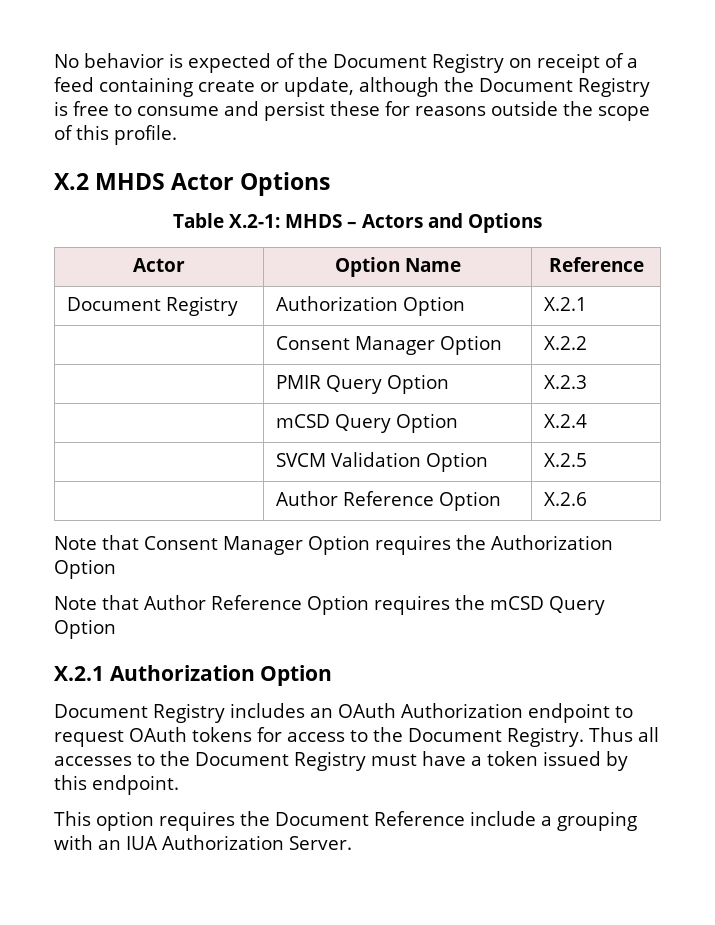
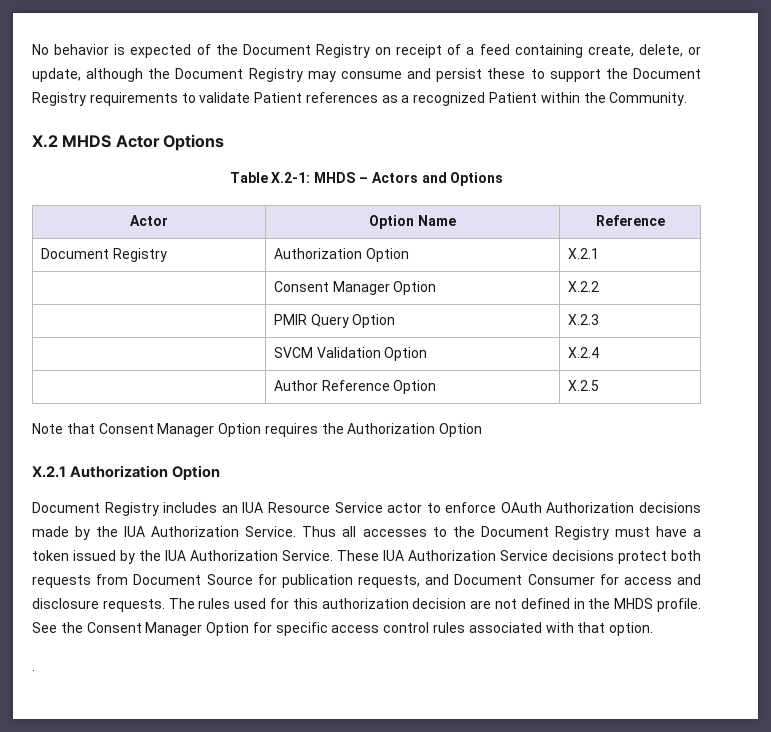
- No behavior is expected of the Document Registry on receipt of a feed containing create or update, although the Document Registry is free to consume and persist these for reasons outside the scope of this profile.
+ No behavior is expected of the Document Registry on receipt of a feed containing create, delete, or update, although the Document Registry may consume and persist these to support the Document Registry requirements to validate Patient references as a recognized Patient within the Community.
- | mCSD Query Option | X.2.4
- | SVCM Validation Option | X.2.5
+ | SVCM Validation Option | X.2.4
- | Author Reference Option | X.2.6
+ | Author Reference Option | X.2.5
- Note that Author Reference Option requires the mCSD Query Option
- Document Registry includes an OAuth Authorization endpoint to request OAuth tokens for access to the Document Registry.
+ Document Registry includes an IUA Resource Service actor to enforce OAuth Authorization decisions made by the IUA Authorization Service.
- Thus all accesses to the Document Registry must have a token issued by this endpoint.
- This option requires the Document Reference include a grouping with an IUA Authorization Server.
+ Thus all accesses to the Document Registry must have a token issued by the IUA Authorization Service. These IUA Authorization Service decisions protect both requests from Document Source for publication requests, and Document Consumer for access and disclosure requests. The rules used for this authorization decision are not defined in the MHDS profile. See the Consent Manager Option for specific access control rules associated with that option.
+ .

